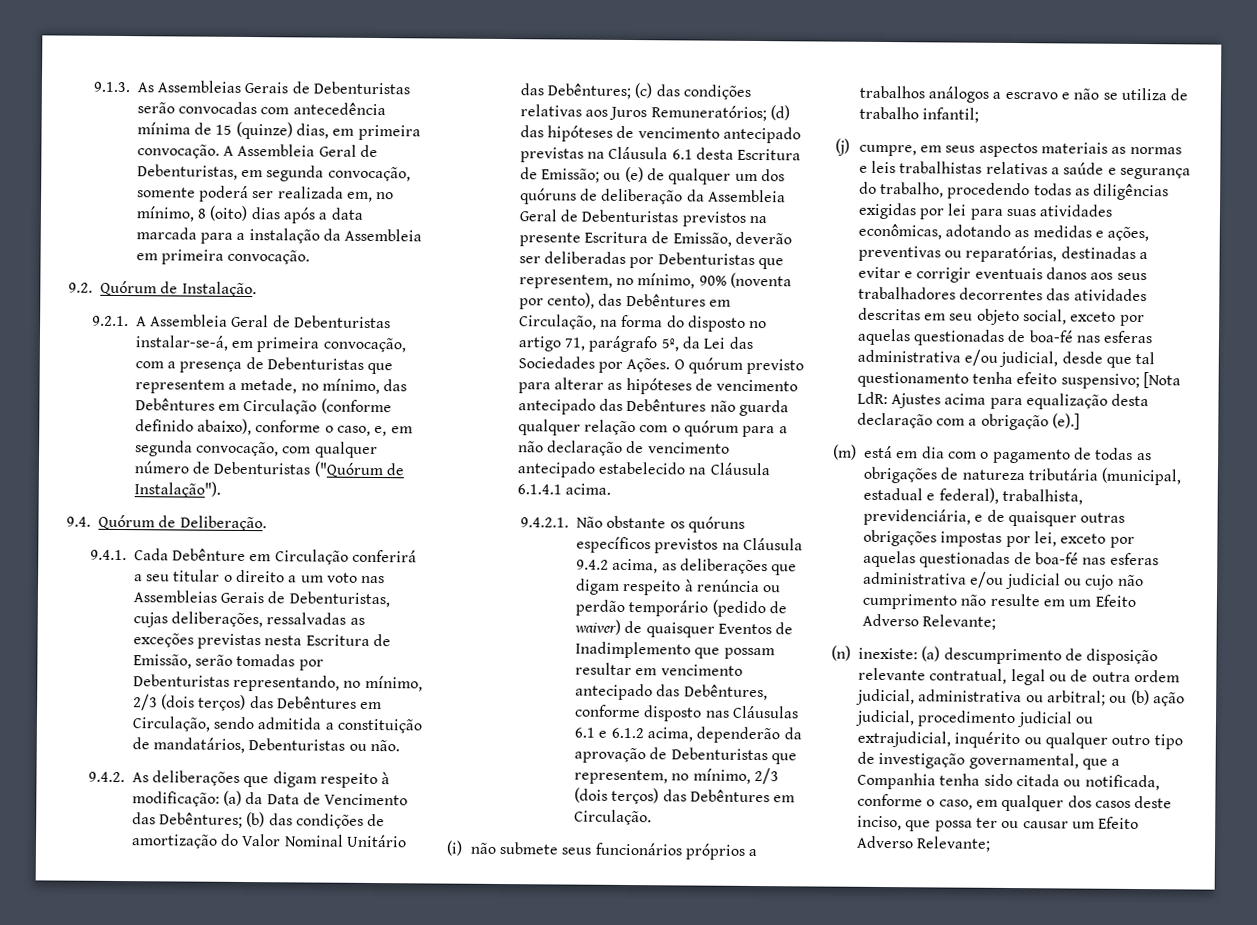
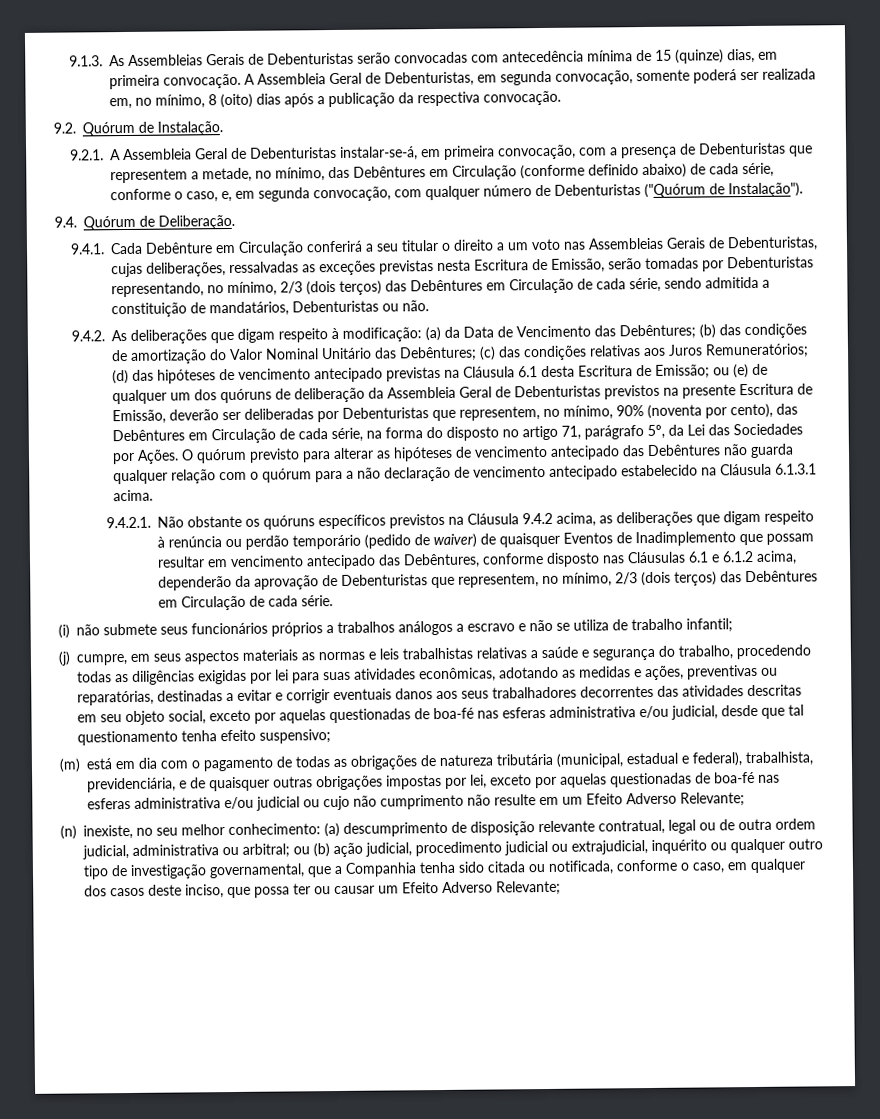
- A Assembleia Geral de Debenturistas, em segunda convocação, somente poderá ser realizada em, no mínimo, 8 (oito) dias após a data marcada para a instalação da Assembleia em primeira convocação.
+ A Assembleia Geral de Debenturistas, em segunda convocação, somente poderá ser realizada em, no mínimo, 8 (oito) dias após a publicação da respectiva convocação.
- 9.2.1. A Assembleia Geral de Debenturistas instalar-se-á, em primeira convocação, com a presença de Debenturistas que representem a metade, no mínimo, das Debêntures em Circulação (conforme definido abaixo), conforme o caso, e, em segunda convocação, com qualquer número de Debenturistas ("Quórum de Instalação").
+ 9.2.1. A Assembleia Geral de Debenturistas instalar-se-á, em primeira convocação, com a presença de Debenturistas que representem a metade, no mínimo, das Debêntures em Circulação (conforme definido abaixo) de cada série, conforme o caso, e, em segunda convocação, com qualquer número de Debenturistas ("Quórum de Instalação").
- 9.4.1. Cada Debênture em Circulação conferirá a seu titular o direito a um voto nas Assembleias Gerais de Debenturistas, cujas deliberações, ressalvadas as exceções previstas nesta Escritura de Emissão, serão tomadas por Debenturistas representando, no mínimo, 2/3 (dois terços) das Debêntures em Circulação, sendo admitida a constituição de mandatários, Debenturistas ou não.
+ 9.4.1. Cada Debênture em Circulação conferirá a seu titular o direito a um voto nas Assembleias Gerais de Debenturistas, cujas deliberações, ressalvadas as exceções previstas nesta Escritura de Emissão, serão tomadas por Debenturistas representando, no mínimo, 2/3 (dois terços) das Debêntures em Circulação de cada série, sendo admitida a constituição de mandatários, Debenturistas ou não.
- ou (e) de qualquer um dos quóruns de deliberação da Assembleia Geral de Debenturistas previstos na presente Escritura de Emissão, deverão ser deliberadas por Debenturistas que representem, no mínimo, 90% (noventa por cento), das Debêntures em Circulação, na forma do disposto no artigo 71, parágrafo 5º, da Lei das Sociedades por Ações.
+ ou (e) de qualquer um dos quóruns de deliberação da Assembleia Geral de Debenturistas previstos na presente Escritura de Emissão, deverão ser deliberadas por Debenturistas que representem, no mínimo, 90% (noventa por cento), das Debêntures em Circulação de cada série, na forma do disposto no artigo 71, parágrafo 5º, da Lei das Sociedades por Ações.
- O quórum previsto para alterar as hipóteses de vencimento antecipado das Debêntures não guarda qualquer relação com o quórum para a não declaração de vencimento antecipado estabelecido na Cláusula 6.1.4.1 acima.
+ O quórum previsto para alterar as hipóteses de vencimento antecipado das Debêntures não guarda qualquer relação com o quórum para a não declaração de vencimento antecipado estabelecido na Cláusula 6.1.3.1 acima.
- 9.4.2.1. Não obstante os quóruns específicos previstos na Cláusula 9.4.2 acima, as deliberações que digam respeito à renúncia ou perdão temporário (pedido de waiver) de quaisquer Eventos de Inadimplemento que possam resultar em vencimento antecipado das Debêntures, conforme disposto nas Cláusulas 6.1 e 6.1.2 acima, dependerão da aprovação de Debenturistas que representem, no mínimo, 2/3 (dois terços) das Debêntures em Circulação.
+ 9.4.2.1. Não obstante os quóruns específicos previstos na Cláusula 9.4.2 acima, as deliberações que digam respeito à renúncia ou perdão temporário (pedido de waiver) de quaisquer Eventos de Inadimplemento que possam resultar em vencimento antecipado das Debêntures, conforme disposto nas Cláusulas 6.1 e 6.1.2 acima, dependerão da aprovação de Debenturistas que representem, no mínimo, 2/3 (dois terços) das Debêntures em Circulação de cada série.
- [Nota LdR: Ajustes acima para equalização desta declaração com a obrigação (e).]
- (n) inexiste: (a) descumprimento de disposição relevante contratual, legal ou de outra ordem judicial, administrativa ou arbitral; ou (b) ação judicial, procedimento judicial ou extrajudicial, inquérito ou qualquer outro tipo de investigação governamental, que a Companhia tenha sido citada ou notificada, conforme o caso, em qualquer dos casos deste inciso, que possa ter ou causar um Efeito Adverso Relevante;
+ (n) inexiste, no seu melhor conhecimento: (a) descumprimento de disposição relevante contratual, legal ou de outra ordem judicial, administrativa ou arbitral; ou (b) ação judicial, procedimento judicial ou extrajudicial, inquérito ou qualquer outro tipo de investigação governamental, que a Companhia tenha sido citada ou notificada, conforme o caso, em qualquer dos casos deste inciso, que possa ter ou causar um Efeito Adverso Relevante;

